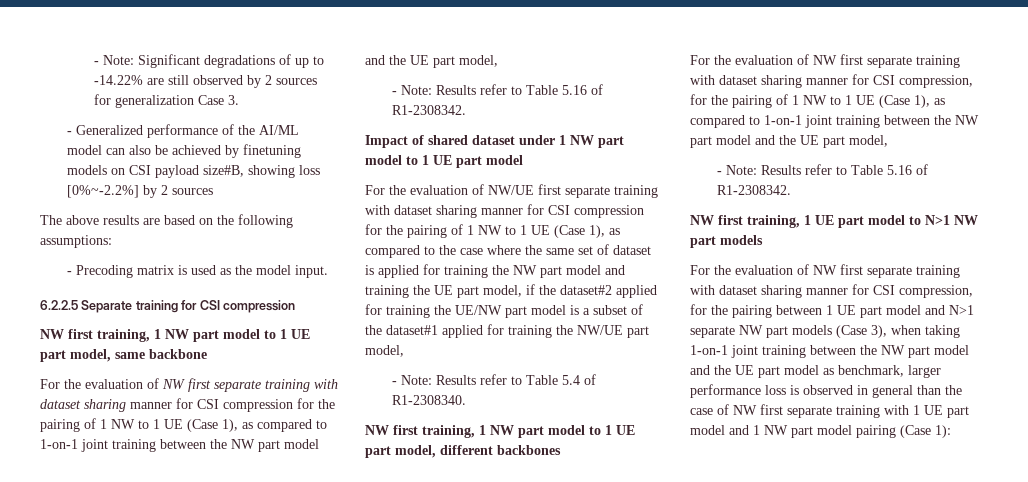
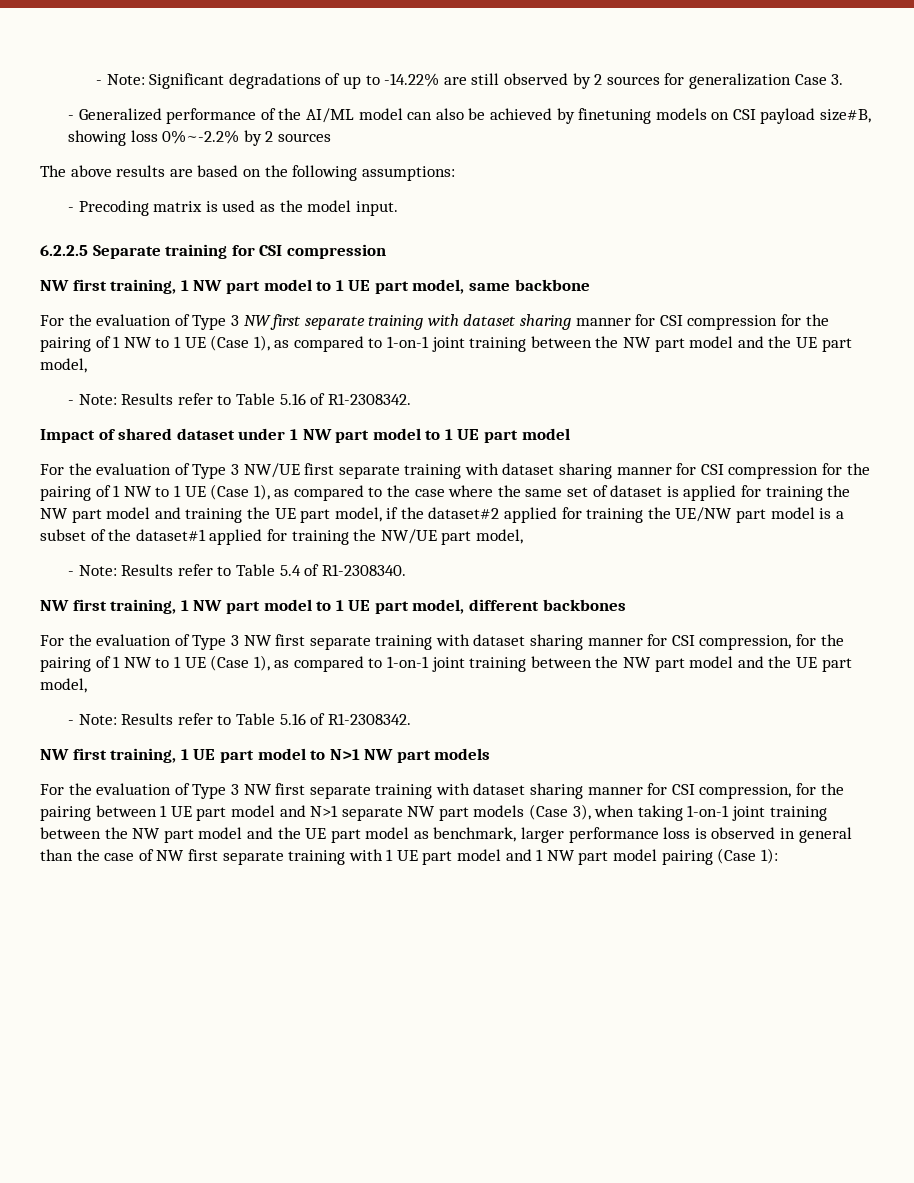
- - Generalized performance of the AI/ML model can also be achieved by finetuning models on CSI payload size#B, showing loss [0%~-2.2%] by 2 sources
+ - Generalized performance of the AI/ML model can also be achieved by finetuning models on CSI payload size#B, showing loss 0%~-2.2% by 2 sources
- For the evaluation of NW first separate training with dataset sharing manner for CSI compression for the pairing of 1 NW to 1 UE (Case 1), as compared to 1-on-1 joint training between the NW part model and the UE part model,
+ For the evaluation of Type 3 NW first separate training with dataset sharing manner for CSI compression for the pairing of 1 NW to 1 UE (Case 1), as compared to 1-on-1 joint training between the NW part model and the UE part model,
- For the evaluation of NW/UE first separate training with dataset sharing manner for CSI compression for the pairing of 1 NW to 1 UE (Case 1), as compared to the case where the same set of dataset is applied for training the NW part model and training the UE part model, if the dataset#2 applied for training the UE/NW part model is a subset of the dataset#1 applied for training the NW/UE part model,
+ For the evaluation of Type 3 NW/UE first separate training with dataset sharing manner for CSI compression for the pairing of 1 NW to 1 UE (Case 1), as compared to the case where the same set of dataset is applied for training the NW part model and training the UE part model, if the dataset#2 applied for training the UE/NW part model is a subset of the dataset#1 applied for training the NW/UE part model,
- For the evaluation of NW first separate training with dataset sharing manner for CSI compression, for the pairing of 1 NW to 1 UE (Case 1), as compared to 1-on-1 joint training between the NW part model and the UE part model,
+ For the evaluation of Type 3 NW first separate training with dataset sharing manner for CSI compression, for the pairing of 1 NW to 1 UE (Case 1), as compared to 1-on-1 joint training between the NW part model and the UE part model,
- For the evaluation of NW first separate training with dataset sharing manner for CSI compression, for the pairing between 1 UE part model and N>1 separate NW part models (Case 3), when taking 1-on-1 joint training between the NW part model and the UE part model as benchmark, larger performance loss is observed in general than the case of NW first separate training with 1 UE part model and 1 NW part model pairing (Case 1):
+ For the evaluation of Type 3 NW first separate training with dataset sharing manner for CSI compression, for the pairing between 1 UE part model and N>1 separate NW part models (Case 3), when taking 1-on-1 joint training between the NW part model and the UE part model as benchmark, larger performance loss is observed in general than the case of NW first separate training with 1 UE part model and 1 NW part model pairing (Case 1):

